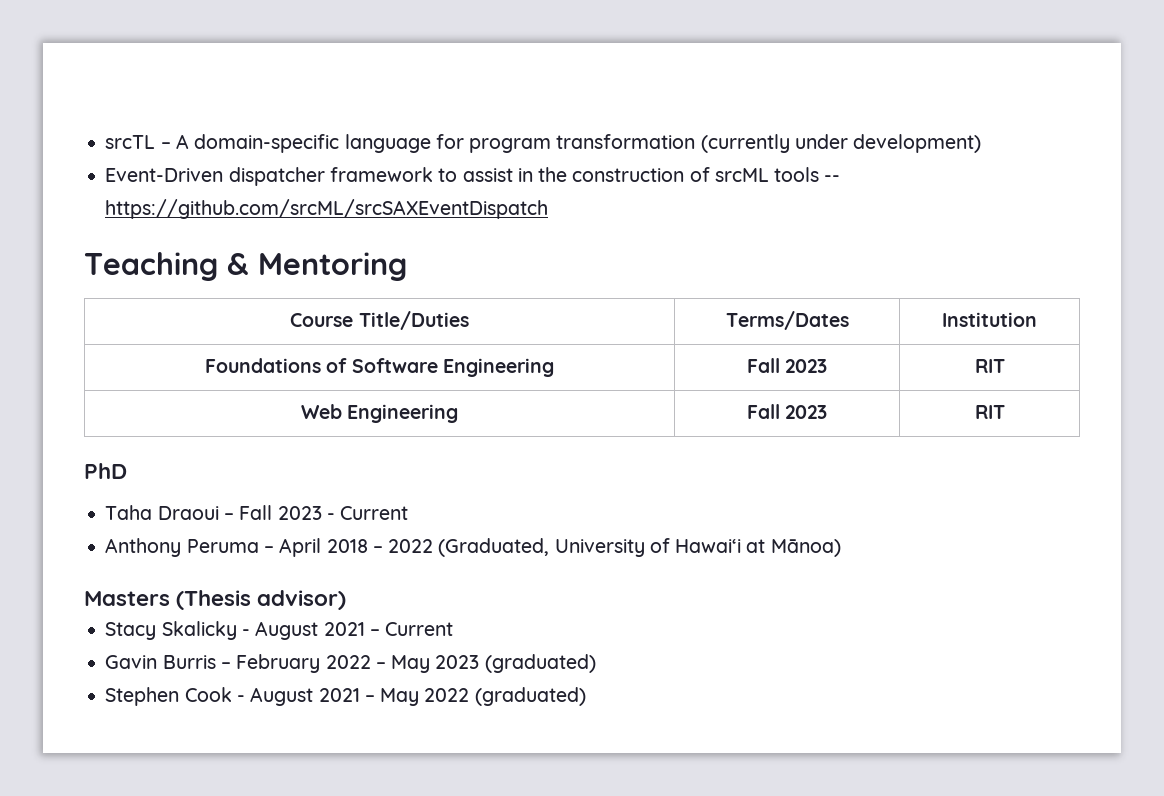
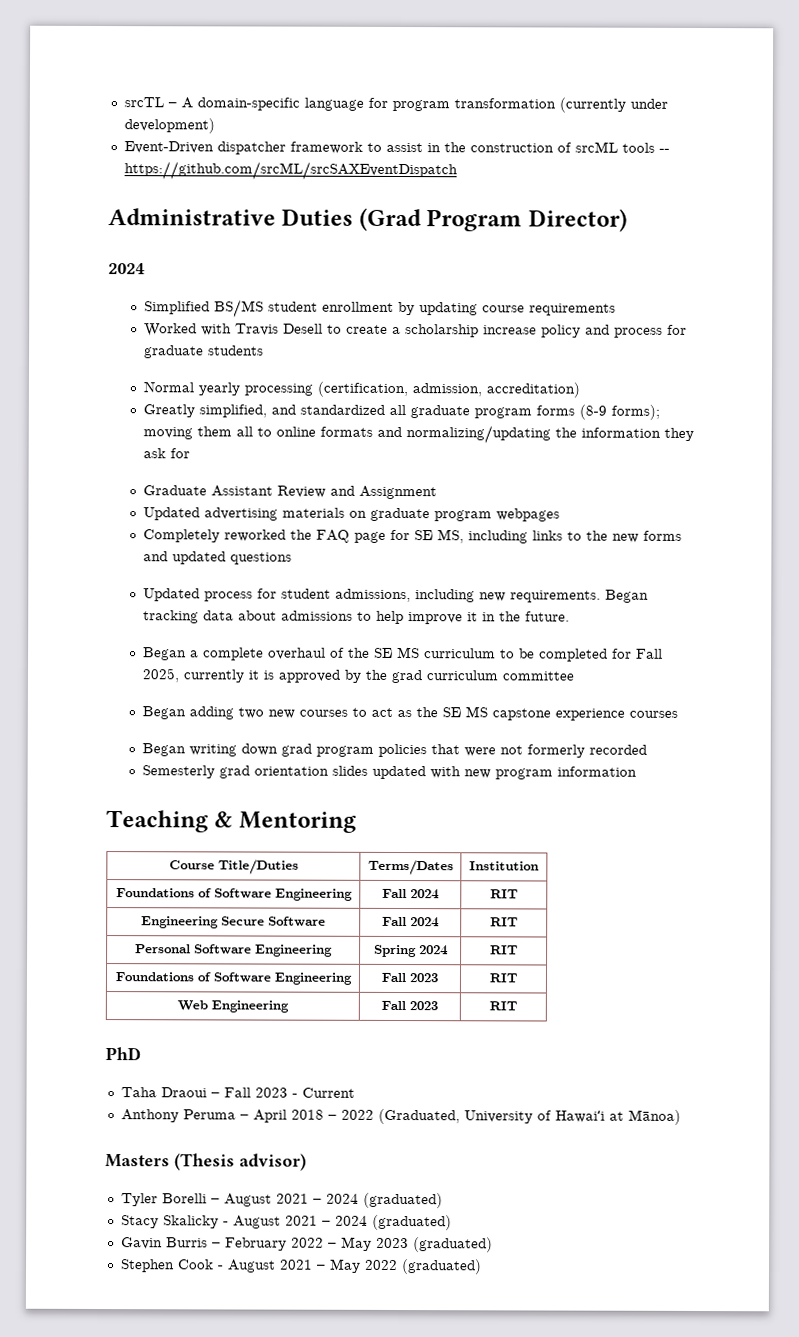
+ Administrative Duties (Grad Program Director)
+ 2024
+ Simplified BS/MS student enrollment by updating course requirements
+ Worked with Travis Desell to create a scholarship increase policy and process for graduate students
+ Normal yearly processing (certification, admission, accreditation)
+ Greatly simplified, and standardized all graduate program forms (8-9 forms); moving them all to online formats and normalizing/updating the information they ask for
+ Graduate Assistant Review and Assignment
+ Updated advertising materials on graduate program webpages
+ Completely reworked the FAQ page for SE MS, including links to the new forms and updated questions
+ Updated process for student admissions, including new requirements. Began tracking data about admissions to help improve it in the future.
+ Began a complete overhaul of the SE MS curriculum to be completed for Fall 2025, currently it is approved by the grad curriculum committee
+ Began adding two new courses to act as the SE MS capstone experience courses
+ Began writing down grad program policies that were not formerly recorded
+ Semesterly grad orientation slides updated with new program information
+ Foundations of Software Engineering | Fall 2024 | RIT
+ Engineering Secure Software | Fall 2024 | RIT
+ Personal Software Engineering | Spring 2024 | RIT
+ Tyler Borelli – August 2021 – 2024 (graduated)
- Stacy Skalicky - August 2021 – Current
+ Stacy Skalicky - August 2021 – 2024 (graduated)

